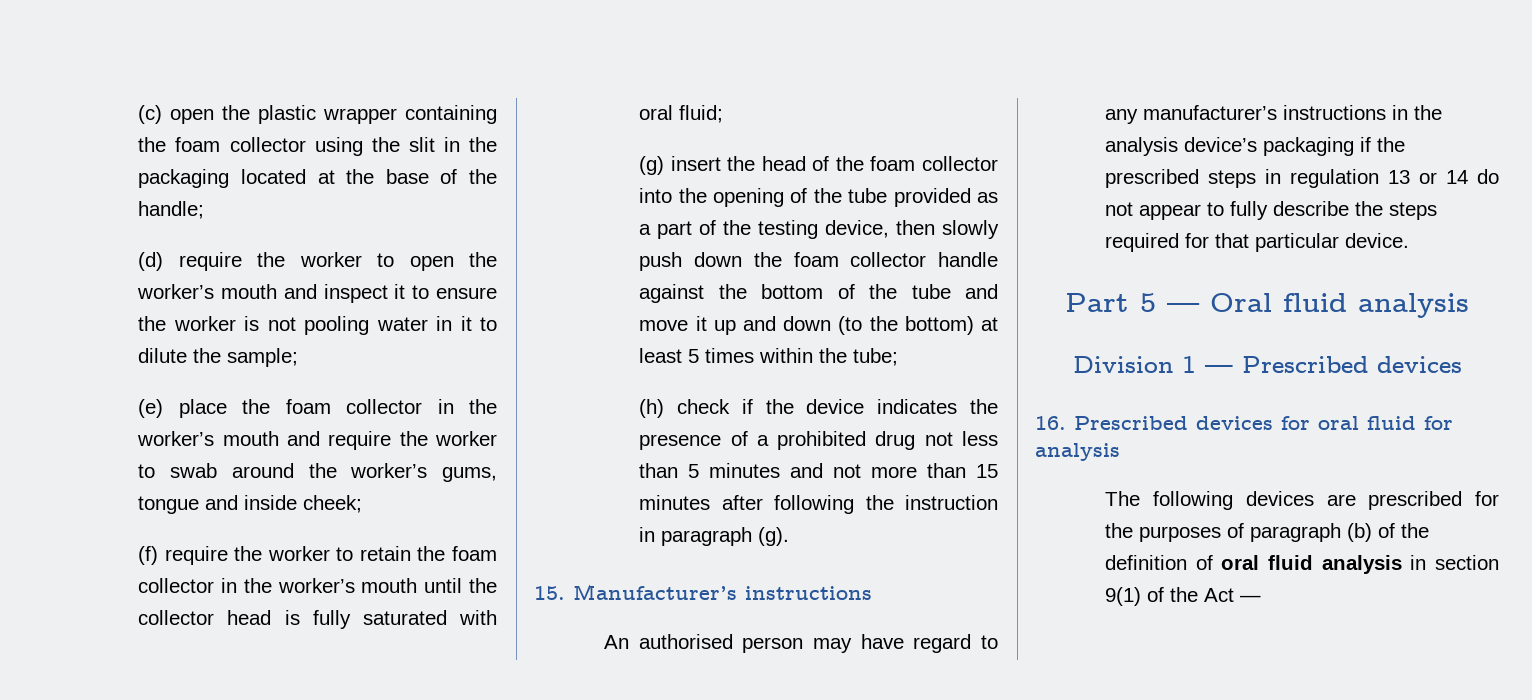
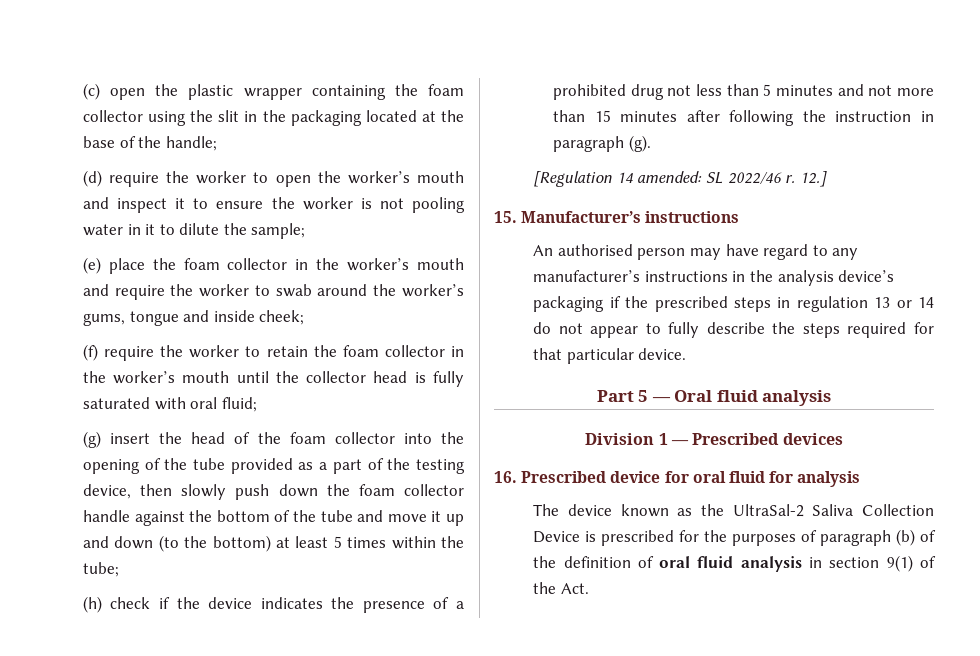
+ [Regulation 14 amended: SL 2022/46 r. 12.]
- 16. Prescribed devices for oral fluid for analysis
+ 16. Prescribed device for oral fluid for analysis
- The following devices are prescribed for the purposes of paragraph (b) of the definition of oral fluid analysis in section 9(1) of the Act —
+ The device known as the UltraSal-2 Saliva Collection Device is prescribed for the purposes of paragraph (b) of the definition of oral fluid analysis in section 9(1) of the Act.

